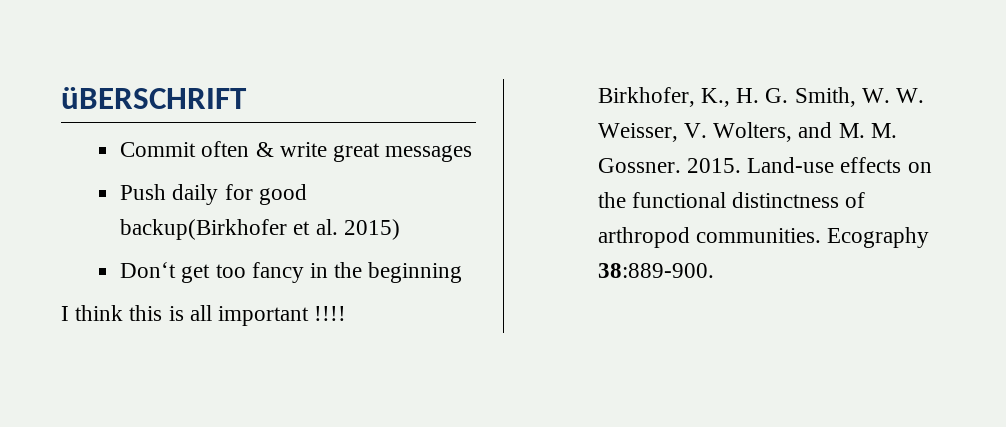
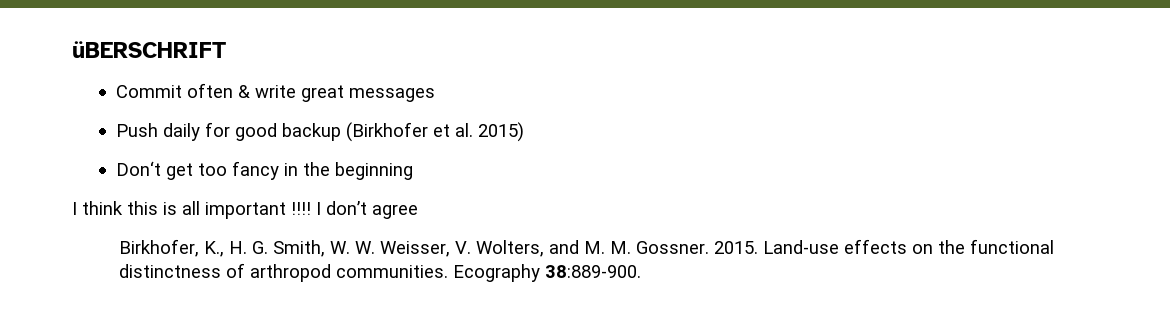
- Push daily for good backup(Birkhofer et al. 2015)
+ Push daily for good backup (Birkhofer et al. 2015)
+ I don’t agree

